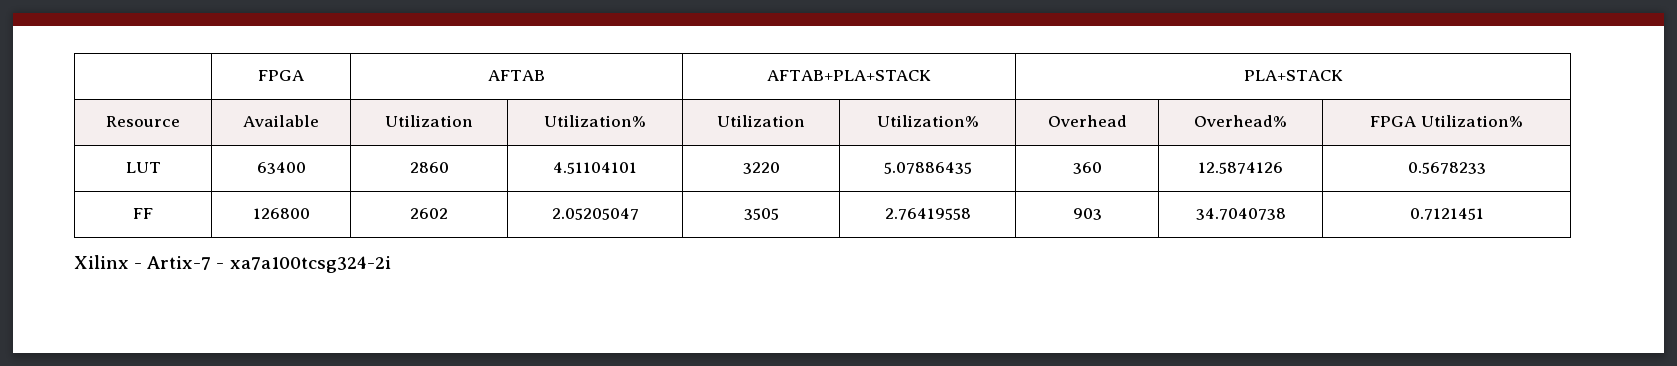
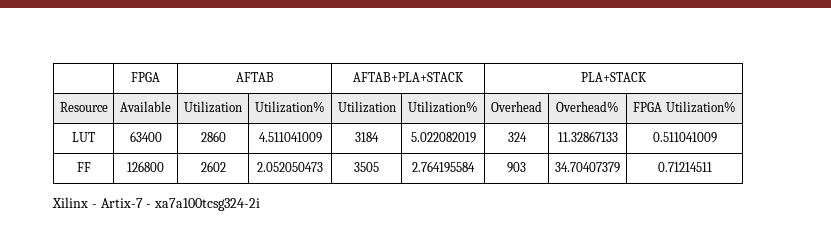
- LUT | 63400 | 2860 | 4.51104101 | 3220 | 5.07886435 | 360 | 12.5874126 | 0.5678233
+ LUT | 63400 | 2860 | 4.511041009 | 3184 | 5.022082019 | 324 | 11.32867133 | 0.511041009
- FF | 126800 | 2602 | 2.05205047 | 3505 | 2.76419558 | 903 | 34.7040738 | 0.7121451
+ FF | 126800 | 2602 | 2.052050473 | 3505 | 2.764195584 | 903 | 34.70407379 | 0.71214511

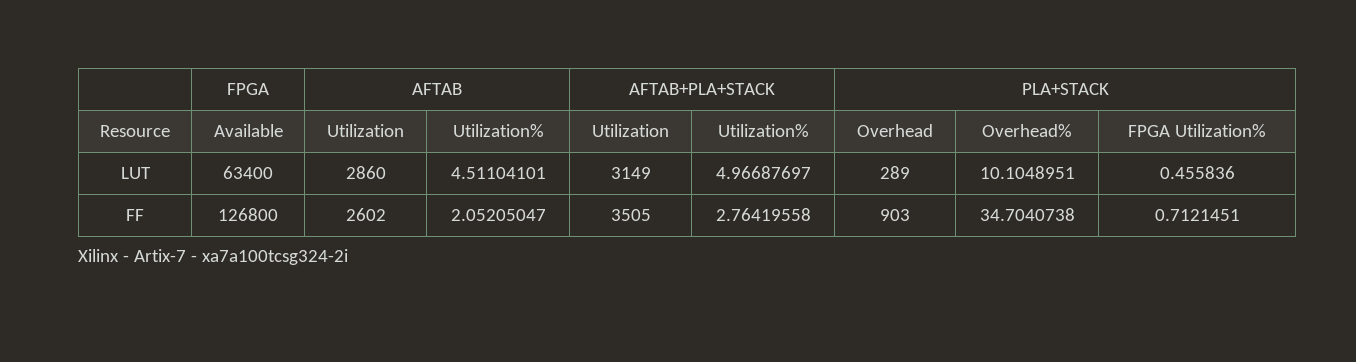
- LUT | 63400 | 2860 | 4.511041009 | 3184 | 5.022082019 | 324 | 11.32867133 | 0.511041009
+ LUT | 63400 | 2860 | 4.51104101 | 3149 | 4.96687697 | 289 | 10.1048951 | 0.455836
- FF | 126800 | 2602 | 2.052050473 | 3505 | 2.764195584 | 903 | 34.70407379 | 0.71214511
+ FF | 126800 | 2602 | 2.05205047 | 3505 | 2.76419558 | 903 | 34.7040738 | 0.7121451

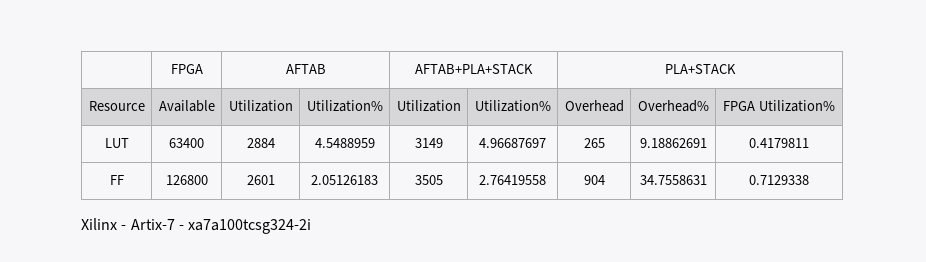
- LUT | 63400 | 2860 | 4.51104101 | 3149 | 4.96687697 | 289 | 10.1048951 | 0.455836
+ LUT | 63400 | 2884 | 4.5488959 | 3149 | 4.96687697 | 265 | 9.18862691 | 0.4179811
- FF | 126800 | 2602 | 2.05205047 | 3505 | 2.76419558 | 903 | 34.7040738 | 0.7121451
+ FF | 126800 | 2601 | 2.05126183 | 3505 | 2.76419558 | 904 | 34.7558631 | 0.7129338

